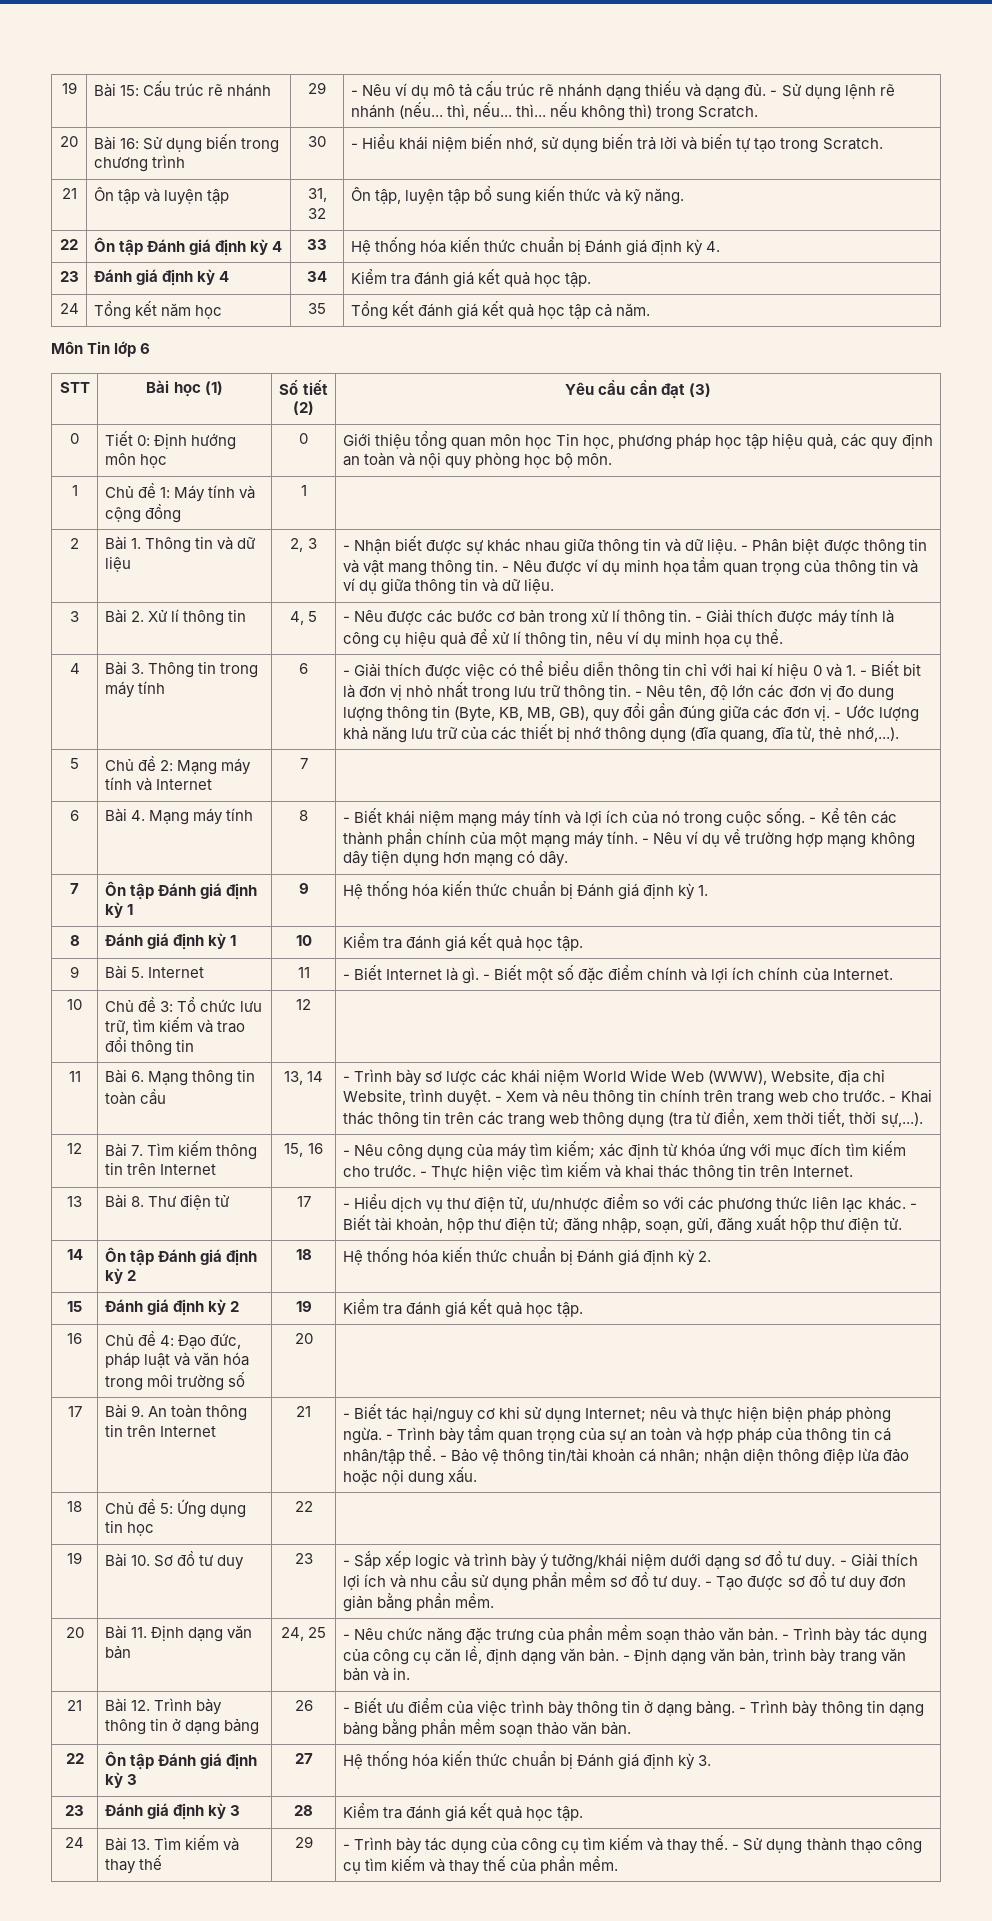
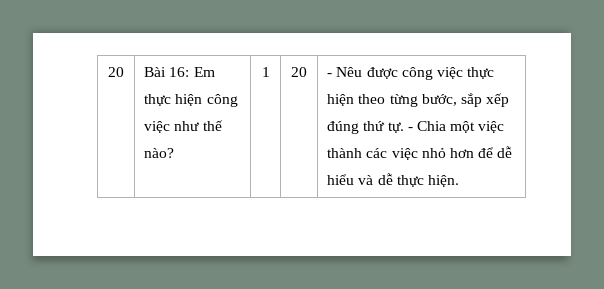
- 19 | Bài 15: Cấu trúc rẽ nhánh | 29 | - Nêu ví dụ mô tả cấu trúc rẽ nhánh dạng thiếu và dạng đủ. - Sử dụng lệnh rẽ nhánh (nếu... thì, nếu... thì... nếu không thì) trong Scratch.
- 20 | Bài 16: Sử dụng biến trong chương trình | 30 | - Hiểu khái niệm biến nhớ, sử dụng biến trả lời và biến tự tạo trong Scratch.
- 21 | Ôn tập và luyện tập | 31, 32 | Ôn tập, luyện tập bổ sung kiến thức và kỹ năng.
- 22 | Ôn tập Đánh giá định kỳ 4 | 33 | Hệ thống hóa kiến thức chuẩn bị Đánh giá định kỳ 4.
- 23 | Đánh giá định kỳ 4 | 34 | Kiểm tra đánh giá kết quả học tập.
- 24 | Tổng kết năm học | 35 | Tổng kết đánh giá kết quả học tập cả năm.
- Môn Tin lớp 6
- STT | Bài học (1) | Số tiết (2) | Yêu cầu cần đạt (3)
- 0 | Tiết 0: Định hướng môn học | 0 | Giới thiệu tổng quan môn học Tin học, phương pháp học tập hiệu quả, các quy định an toàn và nội quy phòng học bộ môn.
- 1 | Chủ đề 1: Máy tính và cộng đồng | 1 |
- 2 | Bài 1. Thông tin và dữ liệu | 2, 3 | - Nhận biết được sự khác nhau giữa thông tin và dữ liệu. - Phân biệt được thông tin và vật mang thông tin. - Nêu được ví dụ minh họa tầm quan trọng của thông tin và ví dụ giữa thông tin và dữ liệu.
- 3 | Bài 2. Xử lí thông tin | 4, 5 | - Nêu được các bước cơ bản trong xử lí thông tin. - Giải thích được máy tính là công cụ hiệu quả để xử lí thông tin, nêu ví dụ minh họa cụ thể.
- 4 | Bài 3. Thông tin trong máy tính | 6 | - Giải thích được việc có thể biểu diễn thông tin chỉ với hai kí hiệu 0 và 1. - Biết bit là đơn vị nhỏ nhất trong lưu trữ thông tin. - Nêu tên, độ lớn các đơn vị đo dung lượng thông tin (Byte, KB, MB, GB), quy đổi gần đúng giữa các đơn vị. - Ước lượng khả năng lưu trữ của các thiết bị nhớ thông dụng (đĩa quang, đĩa từ, thẻ nhớ,...).
- 5 | Chủ đề 2: Mạng máy tính và Internet | 7 |
- 6 | Bài 4. Mạng máy tính | 8 | - Biết khái niệm mạng máy tính và lợi ích của nó trong cuộc sống. - Kể tên các thành phần chính của một mạng máy tính. - Nêu ví dụ về trường hợp mạng không dây tiện dụng hơn mạng có dây.
- 7 | Ôn tập Đánh giá định kỳ 1 | 9 | Hệ thống hóa kiến thức chuẩn bị Đánh giá định kỳ 1.
- 8 | Đánh giá định kỳ 1 | 10 | Kiểm tra đánh giá kết quả học tập.
- 9 | Bài 5. Internet | 11 | - Biết Internet là gì. - Biết một số đặc điểm chính và lợi ích chính của Internet.
- 10 | Chủ đề 3: Tổ chức lưu trữ, tìm kiếm và trao đổi thông tin | 12 |
- 11 | Bài 6. Mạng thông tin toàn cầu | 13, 14 | - Trình bày sơ lược các khái niệm World Wide Web (WWW), Website, địa chỉ Website, trình duyệt. - Xem và nêu thông tin chính trên trang web cho trước. - Khai thác thông tin trên các trang web thông dụng (tra từ điển, xem thời tiết, thời sự,...).
- 12 | Bài 7. Tìm kiếm thông tin trên Internet | 15, 16 | - Nêu công dụng của máy tìm kiếm; xác định từ khóa ứng với mục đích tìm kiếm cho trước. - Thực hiện việc tìm kiếm và khai thác thông tin trên Internet.
- 13 | Bài 8. Thư điện tử | 17 | - Hiểu dịch vụ thư điện tử, ưu/nhược điểm so với các phương thức liên lạc khác. - Biết tài khoản, hộp thư điện tử; đăng nhập, soạn, gửi, đăng xuất hộp thư điện tử.
- 14 | Ôn tập Đánh giá định kỳ 2 | 18 | Hệ thống hóa kiến thức chuẩn bị Đánh giá định kỳ 2.
- 15 | Đánh giá định kỳ 2 | 19 | Kiểm tra đánh giá kết quả học tập.
- 16 | Chủ đề 4: Đạo đức, pháp luật và văn hóa trong môi trường số | 20 |
- 17 | Bài 9. An toàn thông tin trên Internet | 21 | - Biết tác hại/nguy cơ khi sử dụng Internet; nêu và thực hiện biện pháp phòng ngừa. - Trình bày tầm quan trọng của sự an toàn và hợp pháp của thông tin cá nhân/tập thể. - Bảo vệ thông tin/tài khoản cá nhân; nhận diện thông điệp lừa đảo hoặc nội dung xấu.
- 18 | Chủ đề 5: Ứng dụng tin học | 22 |
- 19 | Bài 10. Sơ đồ tư duy | 23 | - Sắp xếp logic và trình bày ý tưởng/khái niệm dưới dạng sơ đồ tư duy. - Giải thích lợi ích và nhu cầu sử dụng phần mềm sơ đồ tư duy. - Tạo được sơ đồ tư duy đơn giản bằng phần mềm.
- 20 | Bài 11. Định dạng văn bản | 24, 25 | - Nêu chức năng đặc trưng của phần mềm soạn thảo văn bản. - Trình bày tác dụng của công cụ căn lề, định dạng văn bản. - Định dạng văn bản, trình bày trang văn bản và in.
- 21 | Bài 12. Trình bày thông tin ở dạng bảng | 26 | - Biết ưu điểm của việc trình bày thông tin ở dạng bảng. - Trình bày thông tin dạng bảng bằng phần mềm soạn thảo văn bản.
- 22 | Ôn tập Đánh giá định kỳ 3 | 27 | Hệ thống hóa kiến thức chuẩn bị Đánh giá định kỳ 3.
- 23 | Đánh giá định kỳ 3 | 28 | Kiểm tra đánh giá kết quả học tập.
- 24 | Bài 13. Tìm kiếm và thay thế | 29 | - Trình bày tác dụng của công cụ tìm kiếm và thay thế. - Sử dụng thành thạo công cụ tìm kiếm và thay thế của phần mềm.
+ 20 | Bài 16: Em thực hiện công việc như thế nào? | 1 | 20 | - Nêu được công việc thực hiện theo từng bước, sắp xếp đúng thứ tự. - Chia một việc thành các việc nhỏ hơn để dễ hiểu và dễ thực hiện.

